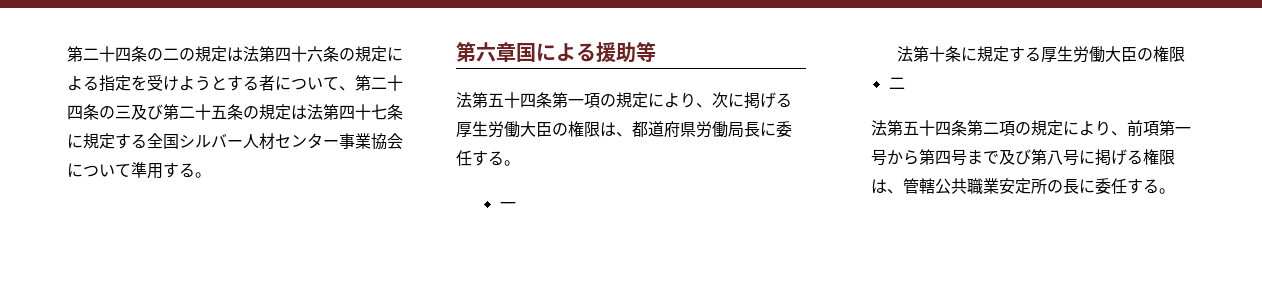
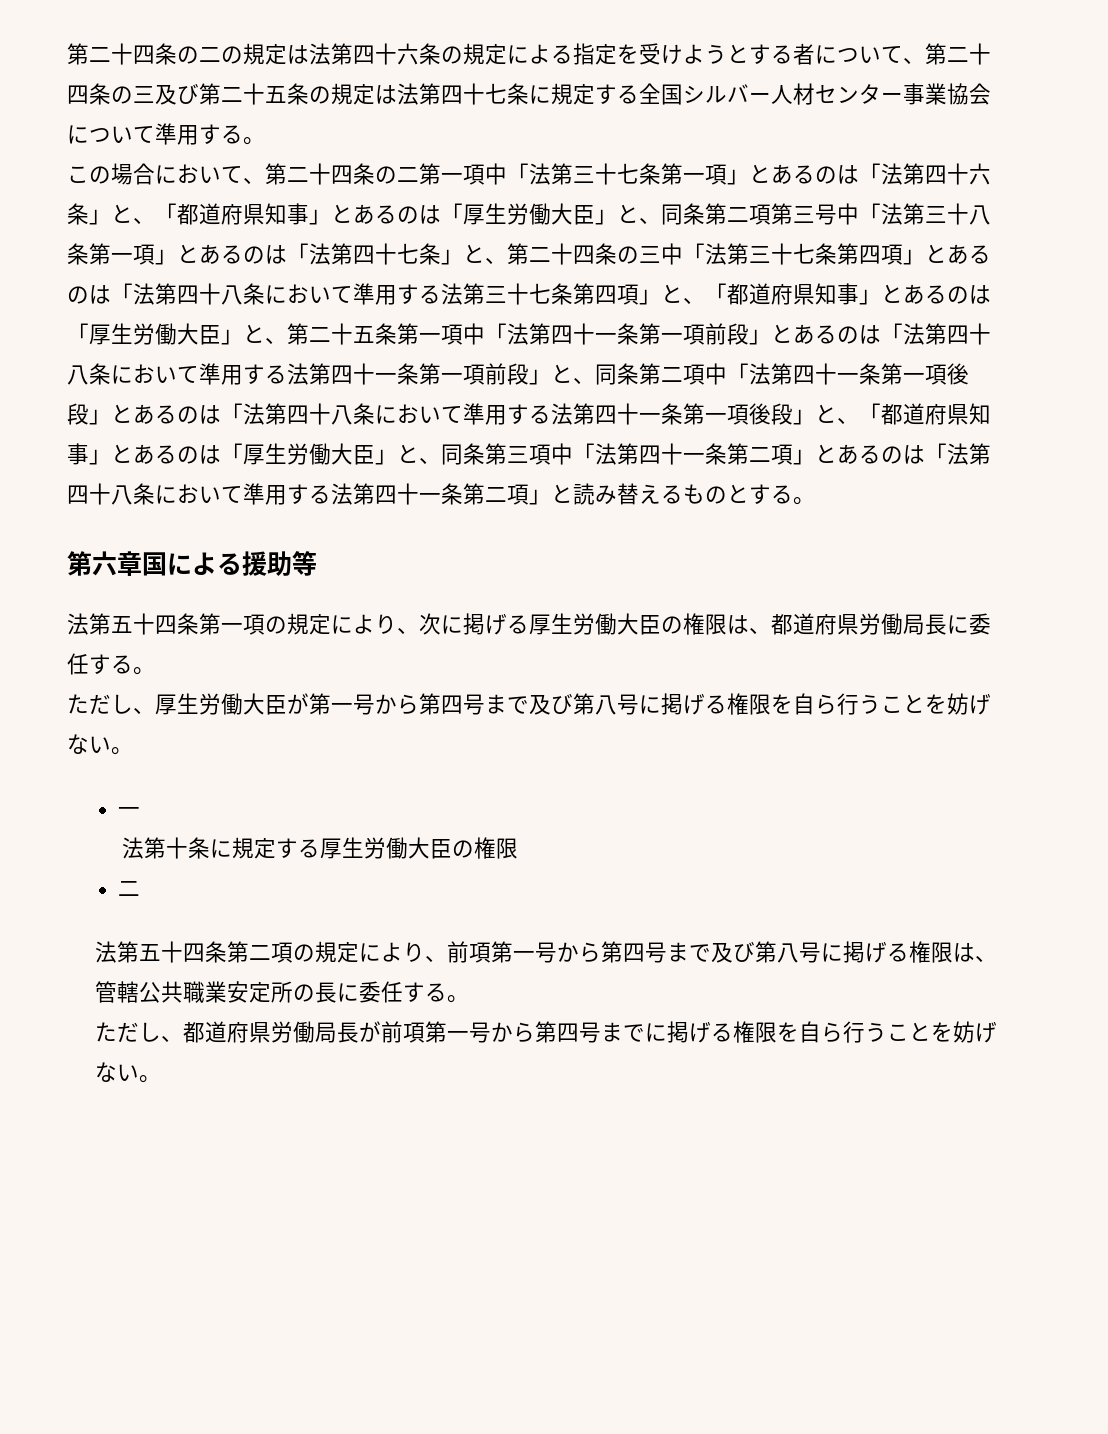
+ この場合において、第二十四条の二第一項中「法第三十七条第一項」とあるのは「法第四十六条」と、「都道府県知事」とあるのは「厚生労働大臣」と、同条第二項第三号中「法第三十八条第一項」とあるのは「法第四十七条」と、第二十四条の三中「法第三十七条第四項」とあるのは「法第四十八条において準用する法第三十七条第四項」と、「都道府県知事」とあるのは「厚生労働大臣」と、第二十五条第一項中「法第四十一条第一項前段」とあるのは「法第四十八条において準用する法第四十一条第一項前段」と、同条第二項中「法第四十一条第一項後段」とあるのは「法第四十八条において準用する法第四十一条第一項後段」と、「都道府県知事」とあるのは「厚生労働大臣」と、同条第三項中「法第四十一条第二項」とあるのは「法第四十八条において準用する法第四十一条第二項」と読み替えるものとする。
+ ただし、厚生労働大臣が第一号から第四号まで及び第八号に掲げる権限を自ら行うことを妨げない。
+ ただし、都道府県労働局長が前項第一号から第四号までに掲げる権限を自ら行うことを妨げない。

